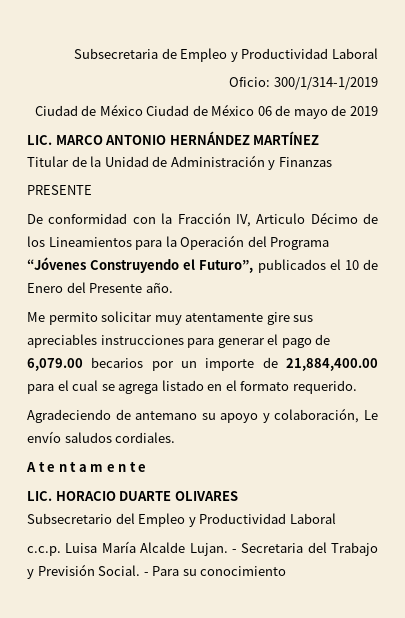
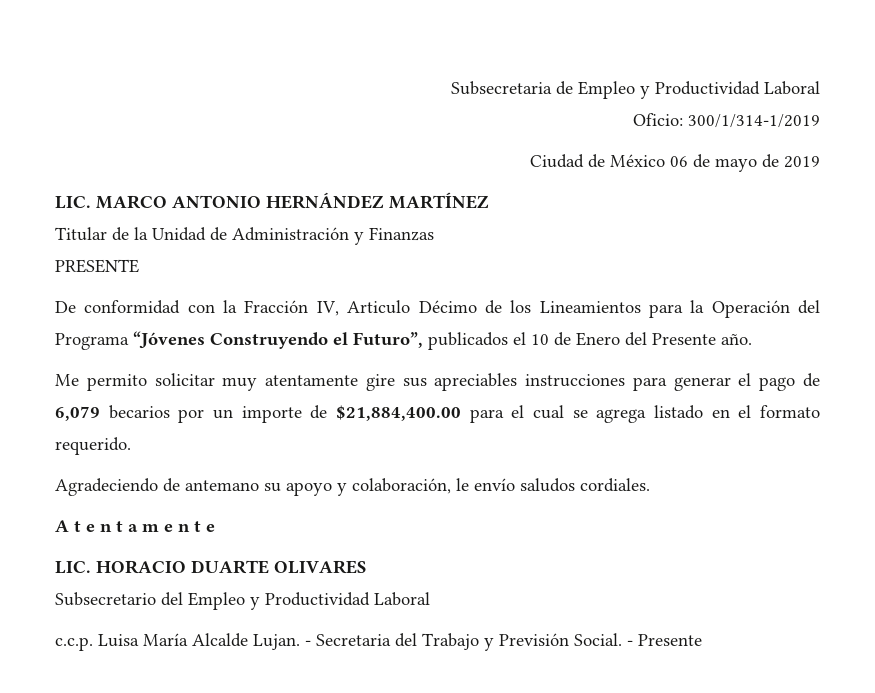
- Ciudad de México Ciudad de México 06 de mayo de 2019
+ Ciudad de México 06 de mayo de 2019
- Me permito solicitar muy atentamente gire sus apreciables instrucciones para generar el pago de 6,079.00 becarios por un importe de 21,884,400.00 para el cual se agrega listado en el formato requerido.
+ Me permito solicitar muy atentamente gire sus apreciables instrucciones para generar el pago de 6,079 becarios por un importe de $21,884,400.00 para el cual se agrega listado en el formato requerido.
- Agradeciendo de antemano su apoyo y colaboración, Le envío saludos cordiales.
+ Agradeciendo de antemano su apoyo y colaboración, le envío saludos cordiales.
- - Para su conocimiento
+ - Presente

